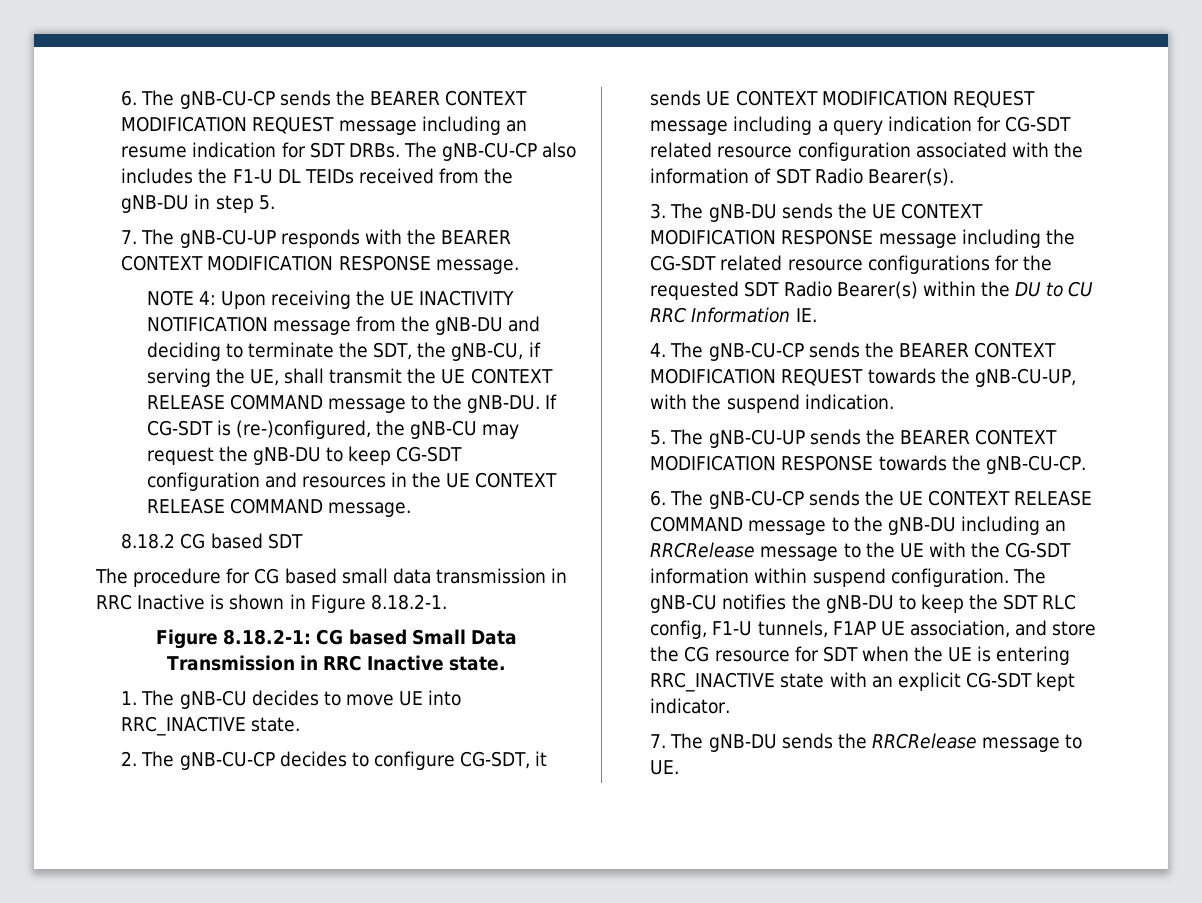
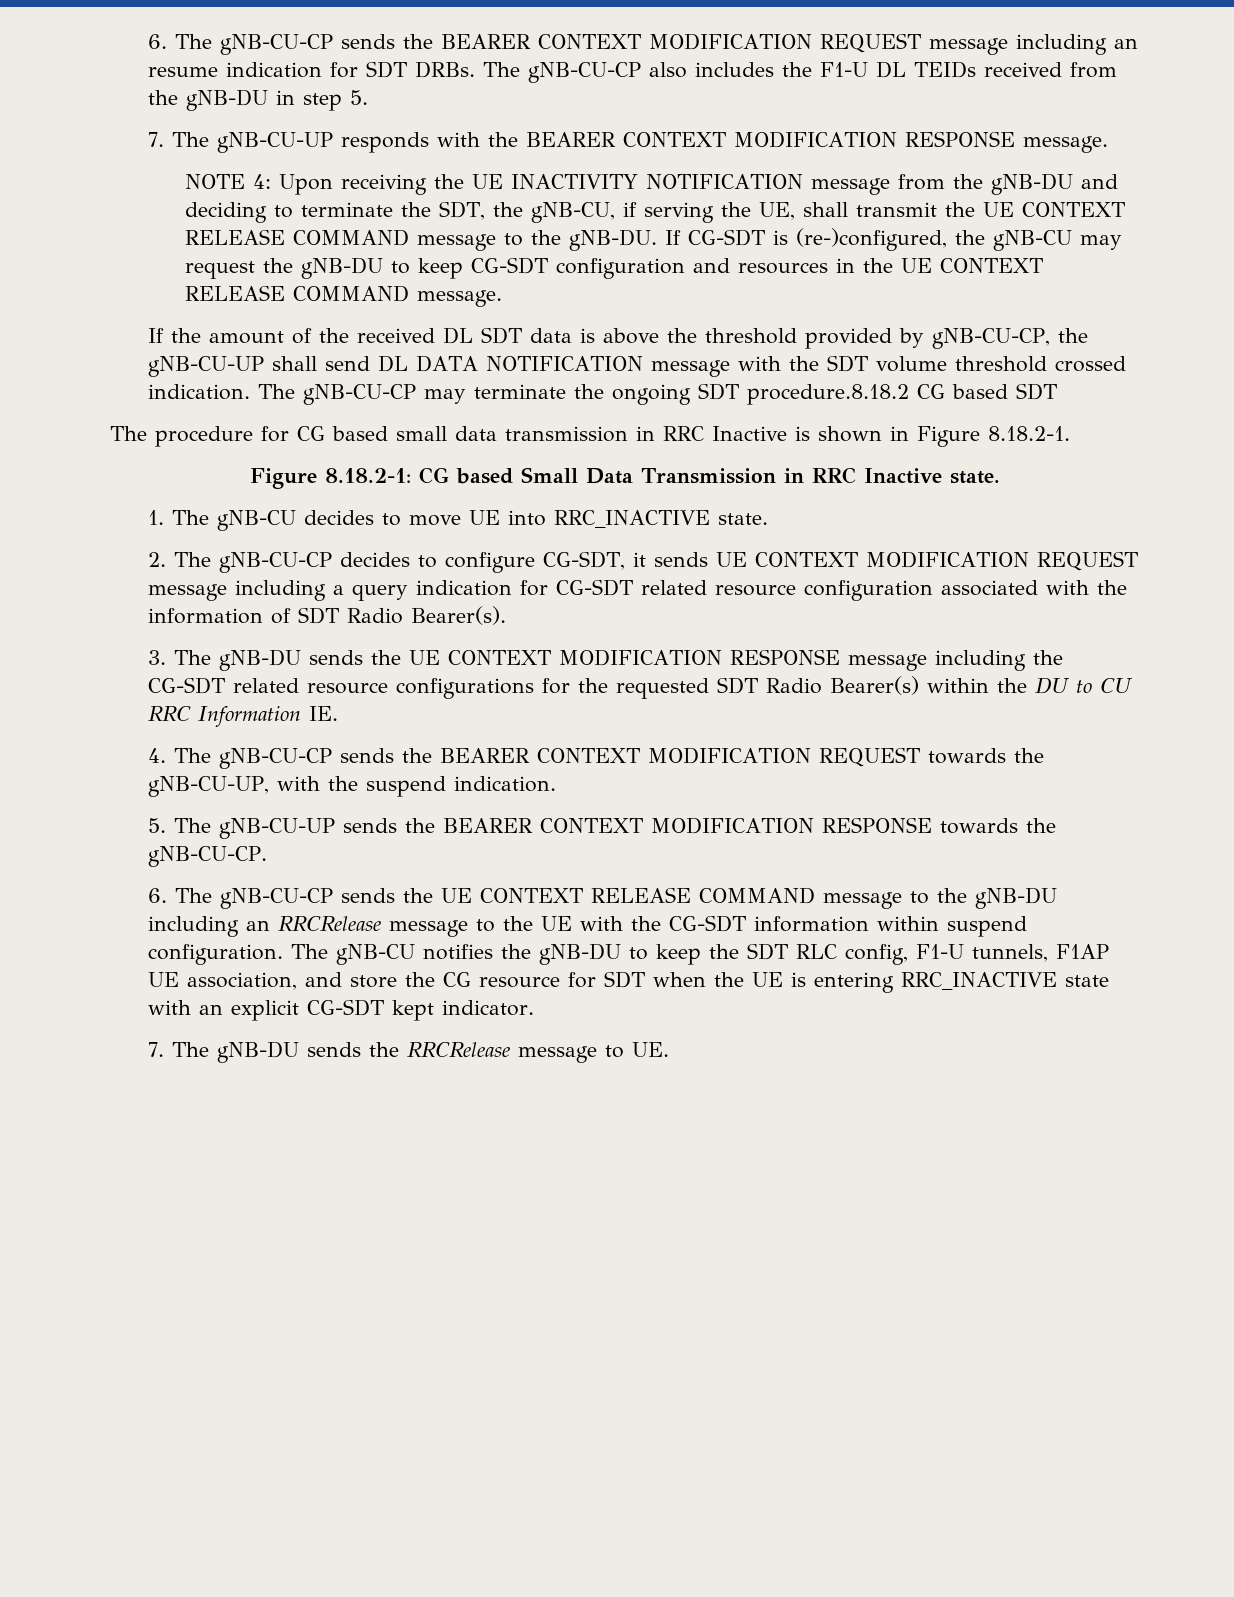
- 8.18.2 CG based SDT
+ If the amount of the received DL SDT data is above the threshold provided by gNB-CU-CP, the gNB-CU-UP shall send DL DATA NOTIFICATION message with the SDT volume threshold crossed indication. The gNB-CU-CP may terminate the ongoing SDT procedure.8.18.2 CG based SDT

